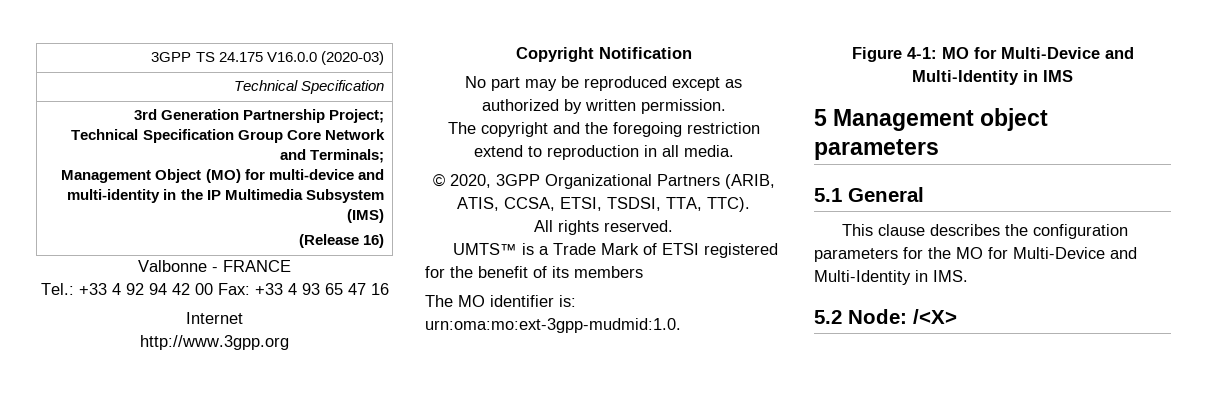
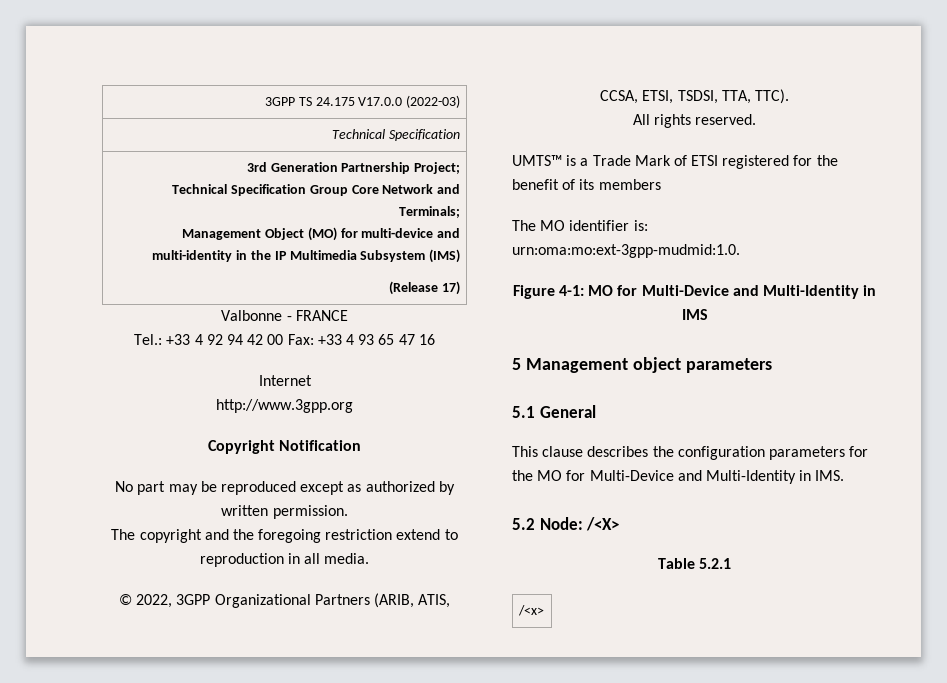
- 3GPP TS 24.175 V16.0.0 (2020-03)
+ 3GPP TS 24.175 V17.0.0 (2022-03)
  3rd Generation Partnership Project;
  Technical Specification Group Core Network and Terminals;
  Management Object (MO) for multi-device and multi-identity in the IP Multimedia Subsystem (IMS)
- (Release 16)
+ (Release 17)
- © 2020, 3GPP Organizational Partners (ARIB, ATIS, CCSA, ETSI, TSDSI, TTA, TTC).
+ © 2022, 3GPP Organizational Partners (ARIB, ATIS, CCSA, ETSI, TSDSI, TTA, TTC).
+ Table 5.2.1
+ /<x>

